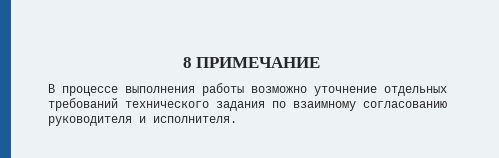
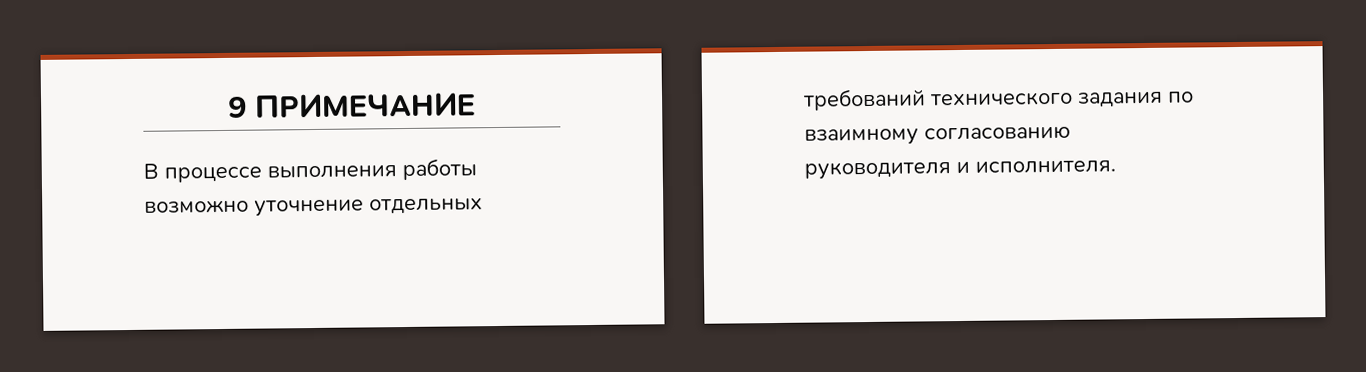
- 8 ПРИМЕЧАНИЕ
+ 9 ПРИМЕЧАНИЕ

